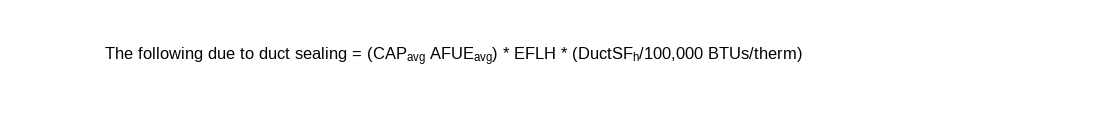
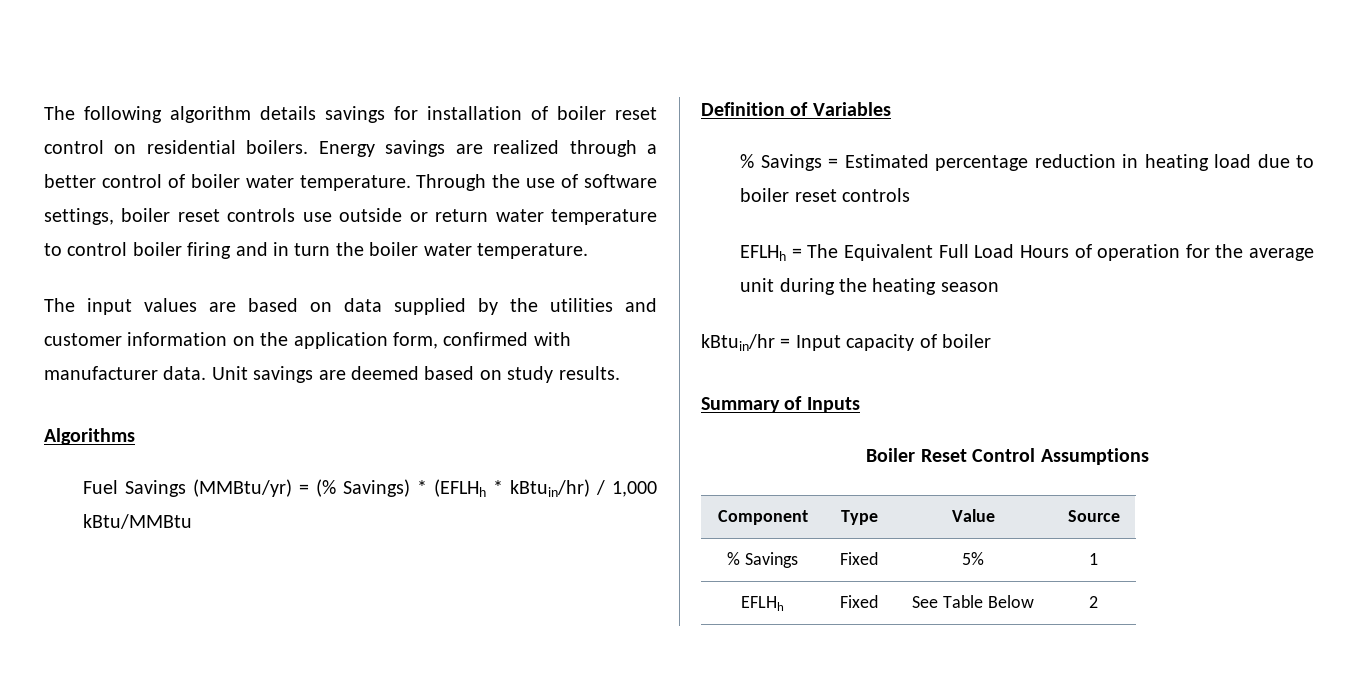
- The following due to duct sealing = (CAPavg AFUEavg) * EFLH * (DuctSFh/100,000 BTUs/therm)
+ The following algorithm details savings for installation of boiler reset control on residential boilers. Energy savings are realized through a better control of boiler water temperature. Through the use of software settings, boiler reset controls use outside or return water temperature to control boiler firing and in turn the boiler water temperature.
+ The input values are based on data supplied by the utilities and customer information on the application form, confirmed with manufacturer data. Unit savings are deemed based on study results.
+ Algorithms
+ Fuel Savings (MMBtu/yr) = (% Savings) * (EFLHh * kBtuin/hr) / 1,000 kBtu/MMBtu
+ Definition of Variables
+ % Savings = Estimated percentage reduction in heating load due to boiler reset controls
+ EFLHh = The Equivalent Full Load Hours of operation for the average unit during the heating season
+ kBtuin/hr = Input capacity of boiler
+ Summary of Inputs
+ Boiler Reset Control Assumptions
+ Component | Type | Value | Source
+ % Savings | Fixed | 5% | 1
+ EFLHh | Fixed | See Table Below | 2

